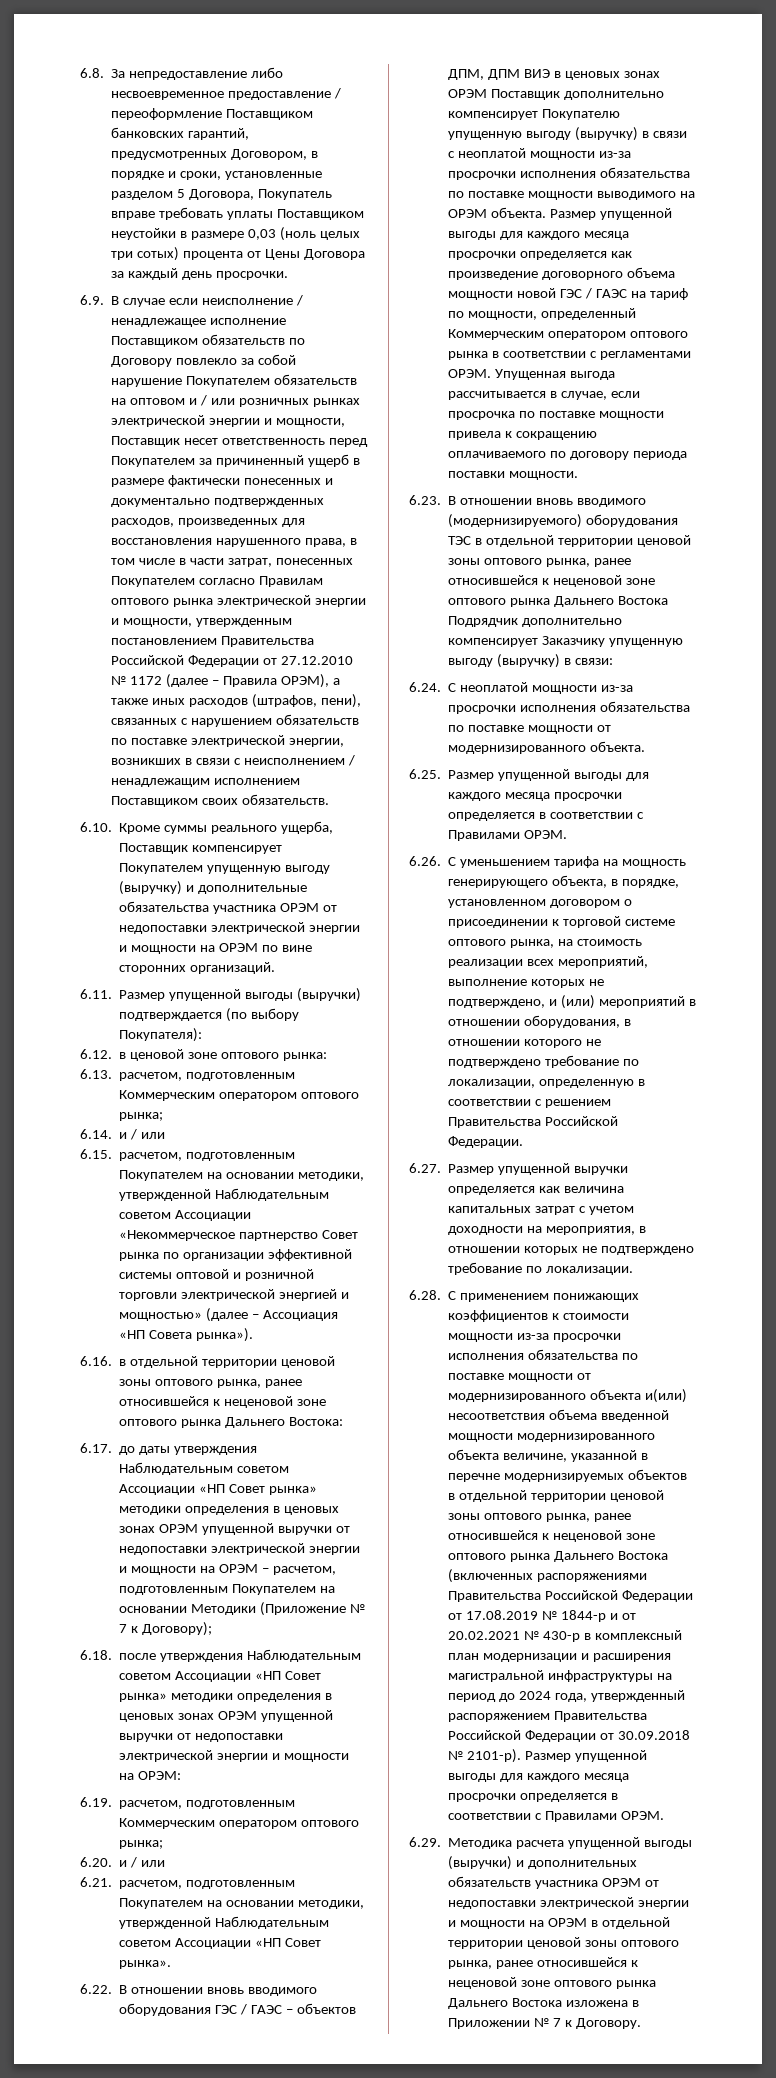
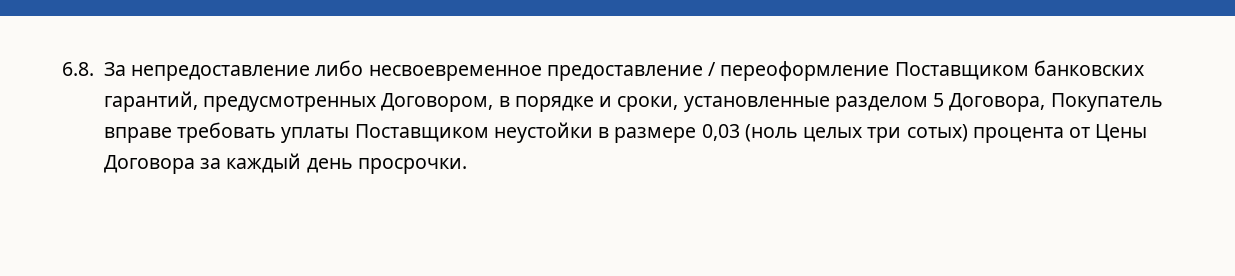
- 6.9. В случае если неисполнение / ненадлежащее исполнение Поставщиком обязательств по Договору повлекло за собой нарушение Покупателем обязательств на оптовом и / или розничных рынках электрической энергии и мощности, Поставщик несет ответственность перед Покупателем за причиненный ущерб в размере фактически понесенных и документально подтвержденных расходов, произведенных для восстановления нарушенного права, в том числе в части затрат, понесенных Покупателем согласно Правилам оптового рынка электрической энергии и мощности, утвержденным постановлением Правительства Российской Федерации от 27.12.2010 № 1172 (далее – Правила ОРЭМ), а также иных расходов (штрафов, пени), связанных с нарушением обязательств по поставке электрической энергии, возникших в связи с неисполнением / ненадлежащим исполнением Поставщиком своих обязательств.
- 6.10. Кроме суммы реального ущерба, Поставщик компенсирует Покупателем упущенную выгоду (выручку) и дополнительные обязательства участника ОРЭМ от недопоставки электрической энергии и мощности на ОРЭМ по вине сторонних организаций.
- 6.11. Размер упущенной выгоды (выручки) подтверждается (по выбору Покупателя):
- 6.12. в ценовой зоне оптового рынка:
- 6.13. расчетом, подготовленным Коммерческим оператором оптового рынка;
- 6.14. и / или
- 6.15. расчетом, подготовленным Покупателем на основании методики, утвержденной Наблюдательным советом Ассоциации «Некоммерческое партнерство Совет рынка по организации эффективной системы оптовой и розничной торговли электрической энергией и мощностью» (далее – Ассоциация «НП Совета рынка»).
- 6.16. в отдельной территории ценовой зоны оптового рынка, ранее относившейся к неценовой зоне оптового рынка Дальнего Востока:
- 6.17. до даты утверждения Наблюдательным советом Ассоциации «НП Совет рынка» методики определения в ценовых зонах ОРЭМ упущенной выручки от недопоставки электрической энергии и мощности на ОРЭМ – расчетом, подготовленным Покупателем на основании Методики (Приложение № 7 к Договору);
- 6.18. после утверждения Наблюдательным советом Ассоциации «НП Совет рынка» методики определения в ценовых зонах ОРЭМ упущенной выручки от недопоставки электрической энергии и мощности на ОРЭМ:
- 6.19. расчетом, подготовленным Коммерческим оператором оптового рынка;
- 6.20. и / или
- 6.21. расчетом, подготовленным Покупателем на основании методики, утвержденной Наблюдательным советом Ассоциации «НП Совет рынка».
- 6.22. В отношении вновь вводимого оборудования ГЭС / ГАЭС – объектов ДПМ, ДПМ ВИЭ в ценовых зонах ОРЭМ Поставщик дополнительно компенсирует Покупателю упущенную выгоду (выручку) в связи с неоплатой мощности из-за просрочки исполнения обязательства по поставке мощности выводимого на ОРЭМ объекта. Размер упущенной выгоды для каждого месяца просрочки определяется как произведение договорного объема мощности новой ГЭС / ГАЭС на тариф по мощности, определенный Коммерческим оператором оптового рынка в соответствии с регламентами ОРЭМ. Упущенная выгода рассчитывается в случае, если просрочка по поставке мощности привела к сокращению оплачиваемого по договору периода поставки мощности.
- 6.23. В отношении вновь вводимого (модернизируемого) оборудования ТЭС в отдельной территории ценовой зоны оптового рынка, ранее относившейся к неценовой зоне оптового рынка Дальнего Востока Подрядчик дополнительно компенсирует Заказчику упущенную выгоду (выручку) в связи:
- 6.24. С неоплатой мощности из-за просрочки исполнения обязательства по поставке мощности от модернизированного объекта.
- 6.25. Размер упущенной выгоды для каждого месяца просрочки определяется в соответствии с Правилами ОРЭМ.
- 6.26. С уменьшением тарифа на мощность генерирующего объекта, в порядке, установленном договором о присоединении к торговой системе оптового рынка, на стоимость реализации всех мероприятий, выполнение которых не подтверждено, и (или) мероприятий в отношении оборудования, в отношении которого не подтверждено требование по локализации, определенную в соответствии с решением Правительства Российской Федерации.
- 6.27. Размер упущенной выручки определяется как величина капитальных затрат с учетом доходности на мероприятия, в отношении которых не подтверждено требование по локализации.
- 6.28. С применением понижающих коэффициентов к стоимости мощности из-за просрочки исполнения обязательства по поставке мощности от модернизированного объекта и(или) несоответствия объема введенной мощности модернизированного объекта величине, указанной в перечне модернизируемых объектов в отдельной территории ценовой зоны оптового рынка, ранее относившейся к неценовой зоне оптового рынка Дальнего Востока (включенных распоряжениями Правительства Российской Федерации от 17.08.2019 № 1844-р и от 20.02.2021 № 430-р в комплексный план модернизации и расширения магистральной инфраструктуры на период до 2024 года, утвержденный распоряжением Правительства Российской Федерации от 30.09.2018 № 2101-р). Размер упущенной выгоды для каждого месяца просрочки определяется в соответствии с Правилами ОРЭМ.
- 6.29. Методика расчета упущенной выгоды (выручки) и дополнительных обязательств участника ОРЭМ от недопоставки электрической энергии и мощности на ОРЭМ в отдельной территории ценовой зоны оптового рынка, ранее относившейся к неценовой зоне оптового рынка Дальнего Востока изложена в Приложении № 7 к Договору.

